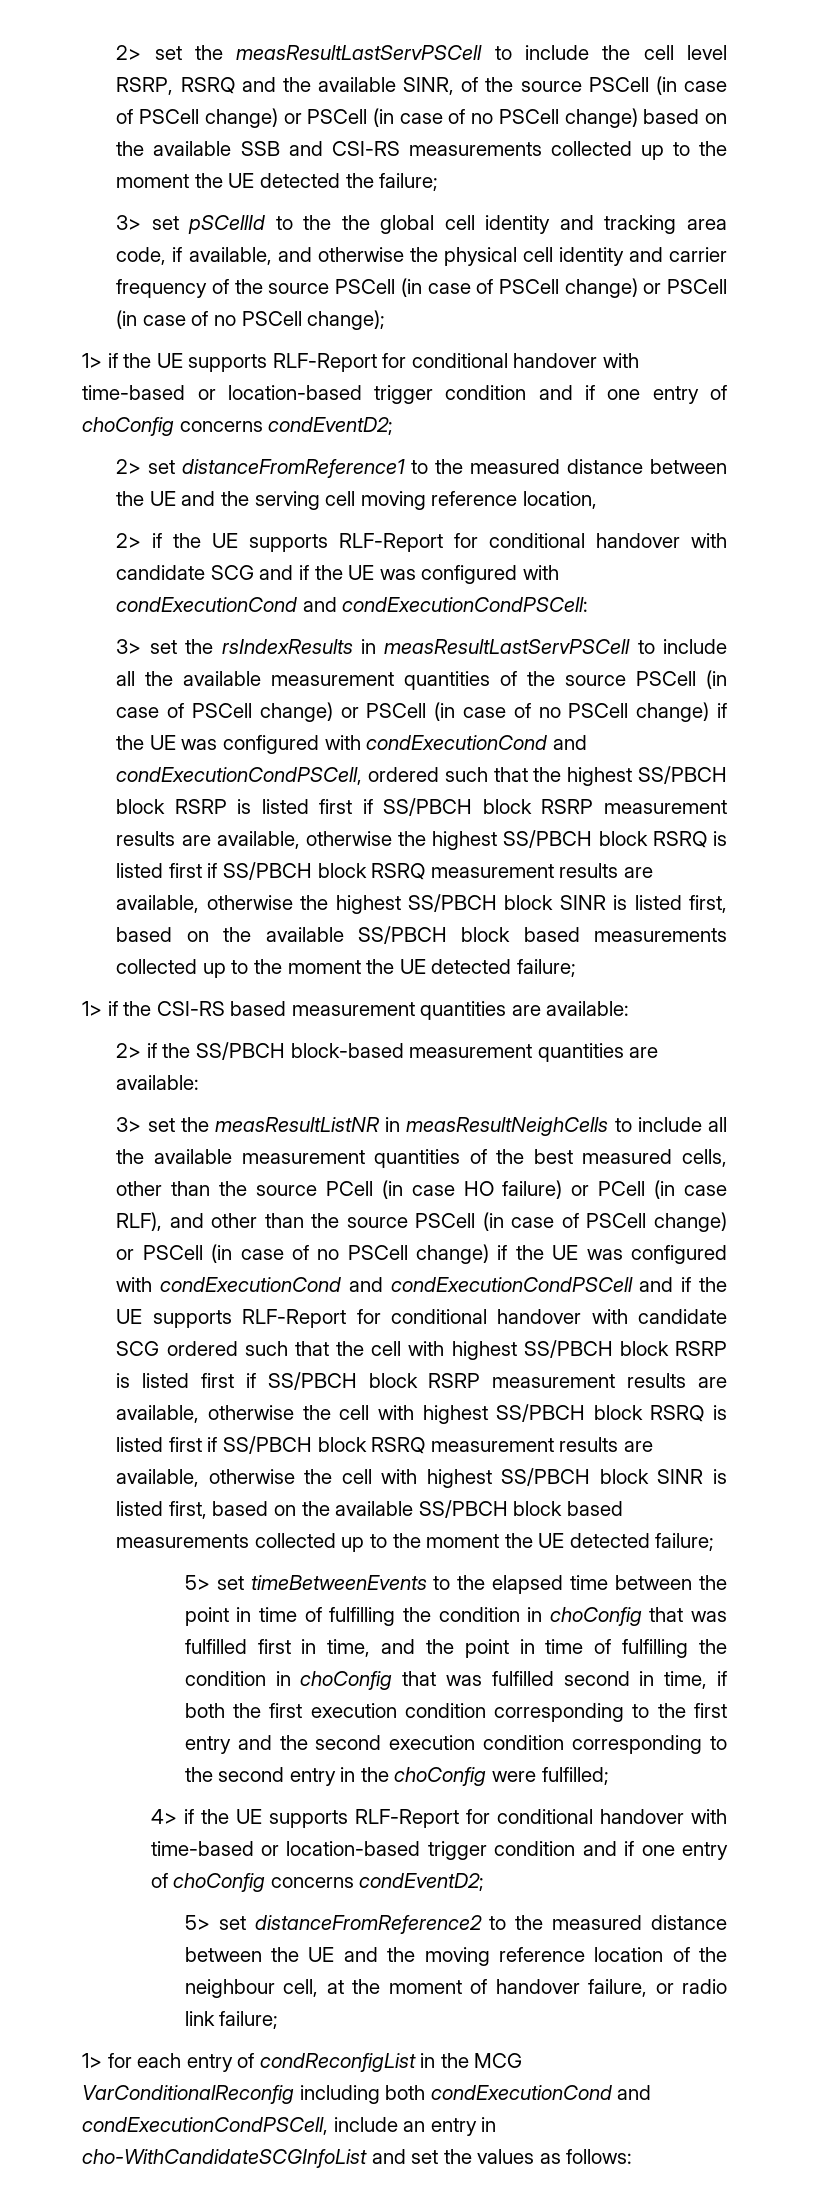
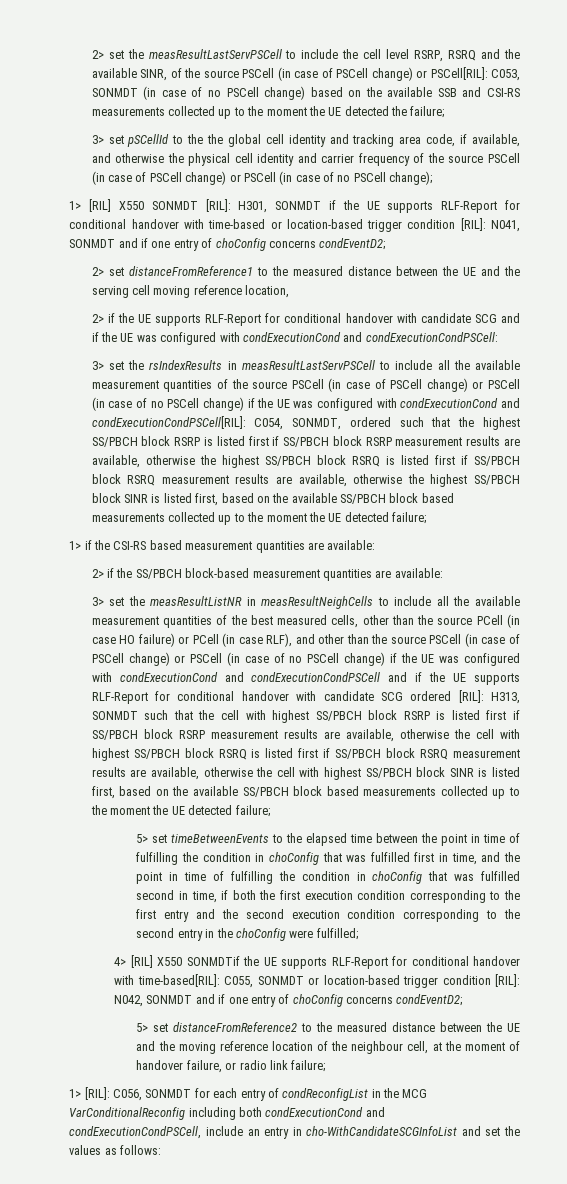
- 2> set the measResultLastServPSCell to include the cell level RSRP, RSRQ and the available SINR, of the source PSCell (in case of PSCell change) or PSCell (in case of no PSCell change) based on the available SSB and CSI-RS measurements collected up to the moment the UE detected the failure;
+ 2> set the measResultLastServPSCell to include the cell level RSRP, RSRQ and the available SINR, of the source PSCell (in case of PSCell change) or PSCell[RIL]: C053, SONMDT (in case of no PSCell change) based on the available SSB and CSI-RS measurements collected up to the moment the UE detected the failure;
- 1> if the UE supports RLF-Report for conditional handover with time-based or location-based trigger condition and if one entry of choConfig concerns condEventD2;
+ 1> [RIL] X550 SONMDT [RIL]: H301, SONMDT if the UE supports RLF-Report for conditional handover with time-based or location-based trigger condition [RIL]: N041, SONMDT and if one entry of choConfig concerns condEventD2;
- 3> set the rsIndexResults in measResultLastServPSCell to include all the available measurement quantities of the source PSCell (in case of PSCell change) or PSCell (in case of no PSCell change) if the UE was configured with condExecutionCond and condExecutionCondPSCell, ordered such that the highest SS/PBCH block RSRP is listed first if SS/PBCH block RSRP measurement results are available, otherwise the highest SS/PBCH block RSRQ is listed first if SS/PBCH block RSRQ measurement results are available, otherwise the highest SS/PBCH block SINR is listed first, based on the available SS/PBCH block based measurements collected up to the moment the UE detected failure;
+ 3> set the rsIndexResults in measResultLastServPSCell to include all the available measurement quantities of the source PSCell (in case of PSCell change) or PSCell (in case of no PSCell change) if the UE was configured with condExecutionCond and condExecutionCondPSCell[RIL]: C054, SONMDT, ordered such that the highest SS/PBCH block RSRP is listed first if SS/PBCH block RSRP measurement results are available, otherwise the highest SS/PBCH block RSRQ is listed first if SS/PBCH block RSRQ measurement results are available, otherwise the highest SS/PBCH block SINR is listed first, based on the available SS/PBCH block based measurements collected up to the moment the UE detected failure;
- 3> set the measResultListNR in measResultNeighCells to include all the available measurement quantities of the best measured cells, other than the source PCell (in case HO failure) or PCell (in case RLF), and other than the source PSCell (in case of PSCell change) or PSCell (in case of no PSCell change) if the UE was configured with condExecutionCond and condExecutionCondPSCell and if the UE supports RLF-Report for conditional handover with candidate SCG ordered such that the cell with highest SS/PBCH block RSRP is listed first if SS/PBCH block RSRP measurement results are available, otherwise the cell with highest SS/PBCH block RSRQ is listed first if SS/PBCH block RSRQ measurement results are available, otherwise the cell with highest SS/PBCH block SINR is listed first, based on the available SS/PBCH block based measurements collected up to the moment the UE detected failure;
+ 3> set the measResultListNR in measResultNeighCells to include all the available measurement quantities of the best measured cells, other than the source PCell (in case HO failure) or PCell (in case RLF), and other than the source PSCell (in case of PSCell change) or PSCell (in case of no PSCell change) if the UE was configured with condExecutionCond and condExecutionCondPSCell and if the UE supports RLF-Report for conditional handover with candidate SCG ordered [RIL]: H313, SONMDT such that the cell with highest SS/PBCH block RSRP is listed first if SS/PBCH block RSRP measurement results are available, otherwise the cell with highest SS/PBCH block RSRQ is listed first if SS/PBCH block RSRQ measurement results are available, otherwise the cell with highest SS/PBCH block SINR is listed first, based on the available SS/PBCH block based measurements collected up to the moment the UE detected failure;
- 4> if the UE supports RLF-Report for conditional handover with time-based or location-based trigger condition and if one entry of choConfig concerns condEventD2;
+ 4> [RIL] X550 SONMDTif the UE supports RLF-Report for conditional handover with time-based[RIL]: C055, SONMDT or location-based trigger condition [RIL]: N042, SONMDT and if one entry of choConfig concerns condEventD2;
- 1> for each entry of condReconfigList in the MCG VarConditionalReconfig including both condExecutionCond and condExecutionCondPSCell, include an entry in cho-WithCandidateSCGInfoList and set the values as follows:
+ 1> [RIL]: C056, SONMDT for each entry of condReconfigList in the MCG VarConditionalReconfig including both condExecutionCond and condExecutionCondPSCell, include an entry in cho-WithCandidateSCGInfoList and set the values as follows:

